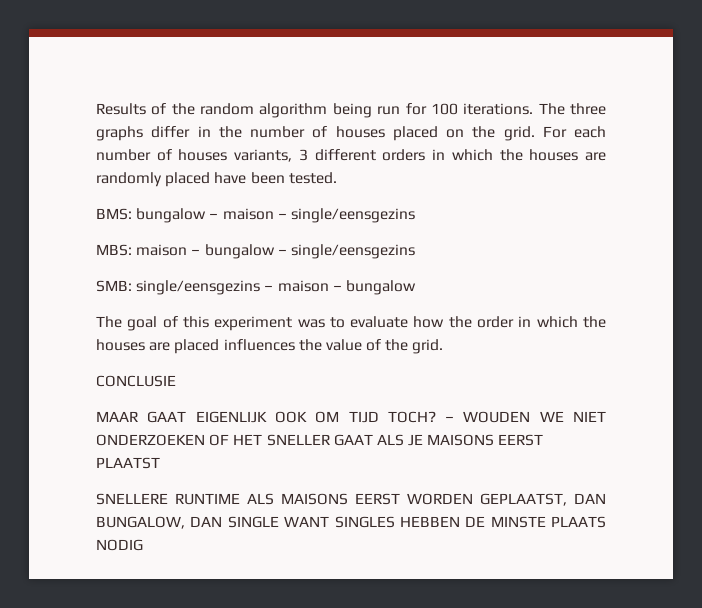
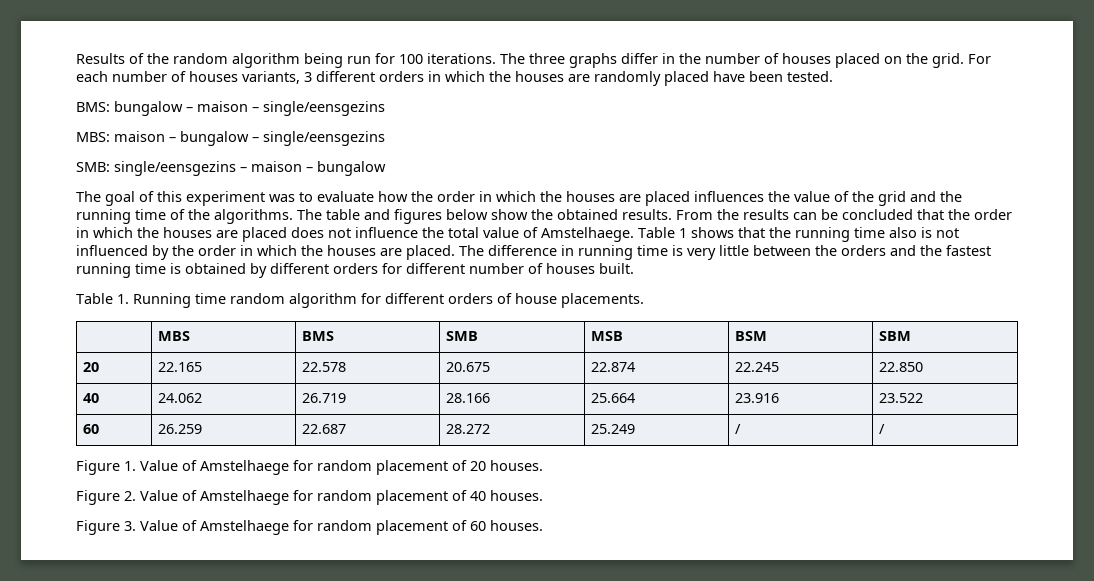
- The goal of this experiment was to evaluate how the order in which the houses are placed influences the value of the grid.
- CONCLUSIE
- MAAR GAAT EIGENLIJK OOK OM TIJD TOCH? – WOUDEN WE NIET ONDERZOEKEN OF HET SNELLER GAAT ALS JE MAISONS EERST PLAATST
- SNELLERE RUNTIME ALS MAISONS EERST WORDEN GEPLAATST, DAN BUNGALOW, DAN SINGLE WANT SINGLES HEBBEN DE MINSTE PLAATS NODIG
+ The goal of this experiment was to evaluate how the order in which the houses are placed influences the value of the grid and the running time of the algorithms. The table and figures below show the obtained results. From the results can be concluded that the order in which the houses are placed does not influence the total value of Amstelhaege. Table 1 shows that the running time also is not influenced by the order in which the houses are placed. The difference in running time is very little between the orders and the fastest running time is obtained by different orders for different number of houses built.
+ Table 1. Running time random algorithm for different orders of house placements.
+ | MBS | BMS | SMB | MSB | BSM | SBM
+ 20 | 22.165 | 22.578 | 20.675 | 22.874 | 22.245 | 22.850
+ 40 | 24.062 | 26.719 | 28.166 | 25.664 | 23.916 | 23.522
+ 60 | 26.259 | 22.687 | 28.272 | 25.249 | / | /
+ Figure 1. Value of Amstelhaege for random placement of 20 houses.
+ Figure 2. Value of Amstelhaege for random placement of 40 houses.
+ Figure 3. Value of Amstelhaege for random placement of 60 houses.

